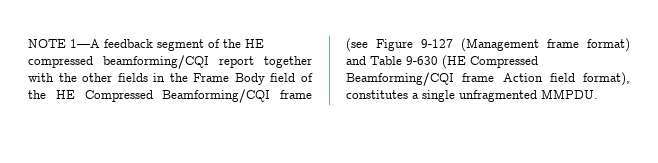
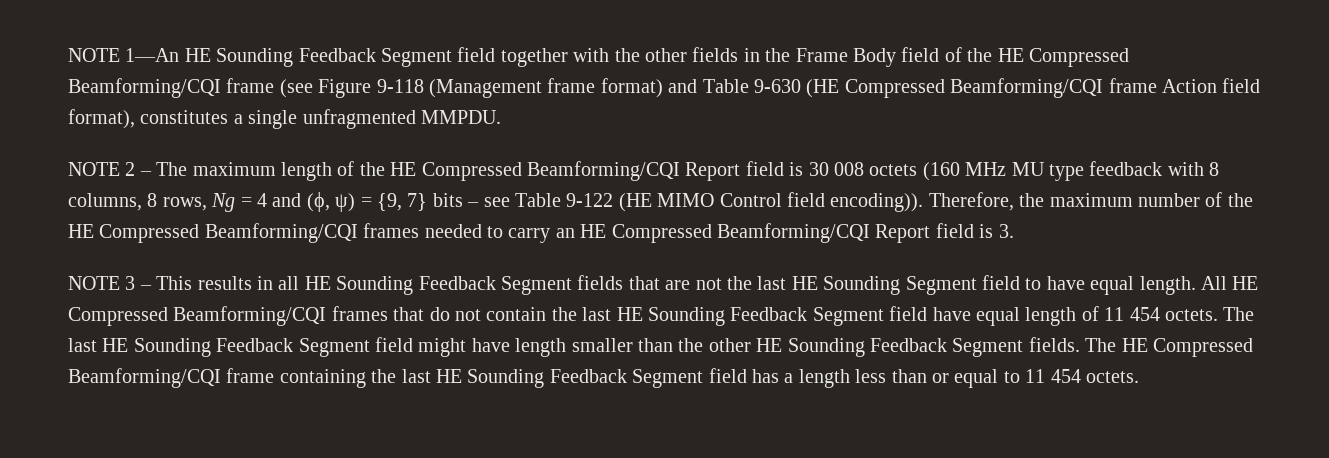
- NOTE 1—A feedback segment of the HE compressed beamforming/CQI report together with the other fields in the Frame Body field of the HE Compressed Beamforming/CQI frame (see Figure 9-127 (Management frame format) and Table 9-630 (HE Compressed Beamforming/CQI frame Action field format), constitutes a single unfragmented MMPDU.
+ NOTE 1—An HE Sounding Feedback Segment field together with the other fields in the Frame Body field of the HE Compressed Beamforming/CQI frame (see Figure 9-118 (Management frame format) and Table 9-630 (HE Compressed Beamforming/CQI frame Action field format), constitutes a single unfragmented MMPDU.
+ NOTE 2 – The maximum length of the HE Compressed Beamforming/CQI Report field is 30 008 octets (160 MHz MU type feedback with 8 columns, 8 rows, Ng = 4 and (ϕ, ψ) = {9, 7} bits – see Table 9-122 (HE MIMO Control field encoding)). Therefore, the maximum number of the HE Compressed Beamforming/CQI frames needed to carry an HE Compressed Beamforming/CQI Report field is 3.
+ NOTE 3 – This results in all HE Sounding Feedback Segment fields that are not the last HE Sounding Segment field to have equal length. All HE Compressed Beamforming/CQI frames that do not contain the last HE Sounding Feedback Segment field have equal length of 11 454 octets. The last HE Sounding Feedback Segment field might have length smaller than the other HE Sounding Feedback Segment fields. The HE Compressed Beamforming/CQI frame containing the last HE Sounding Feedback Segment field has a length less than or equal to 11 454 octets.

